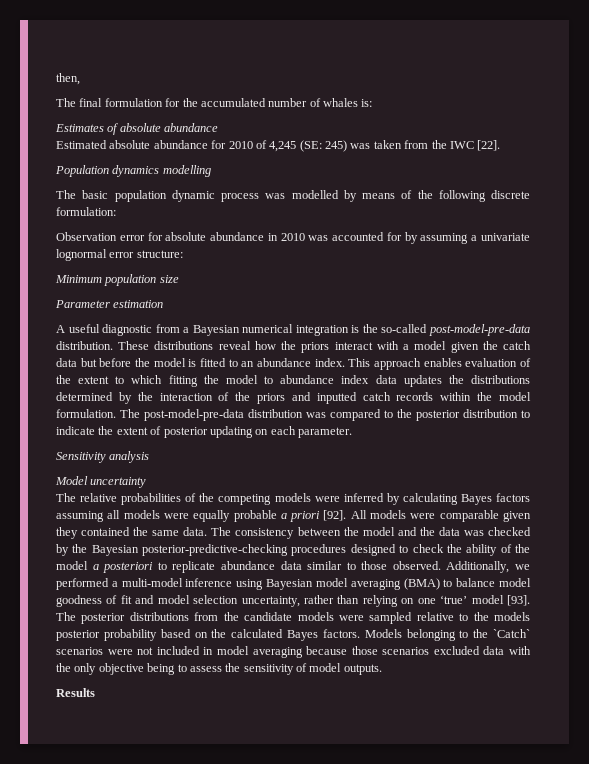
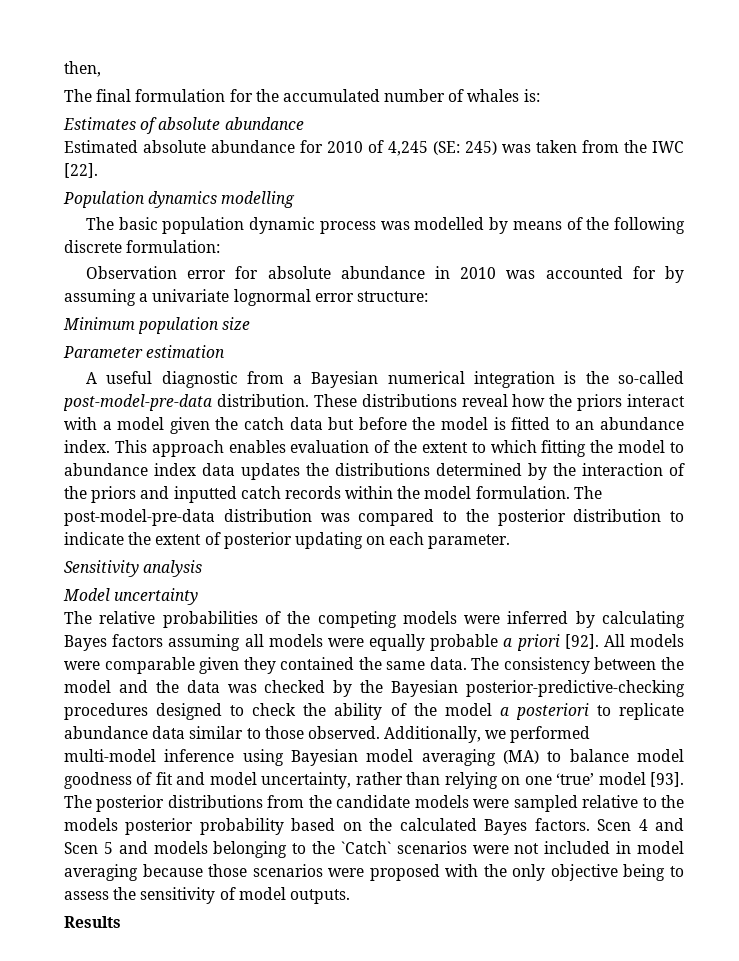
- Additionally, we performed a multi-model inference using Bayesian model averaging (BMA) to balance model goodness of fit and model selection uncertainty, rather than relying on one ‘true’ model [93].
+ Additionally, we performed multi-model inference using Bayesian model averaging (MA) to balance model goodness of fit and model uncertainty, rather than relying on one ‘true’ model [93].
- Models belonging to the `Catch` scenarios were not included in model averaging because those scenarios excluded data with the only objective being to assess the sensitivity of model outputs.
+ Scen 4 and Scen 5 and models belonging to the `Catch` scenarios were not included in model averaging because those scenarios were proposed with the only objective being to assess the sensitivity of model outputs.

